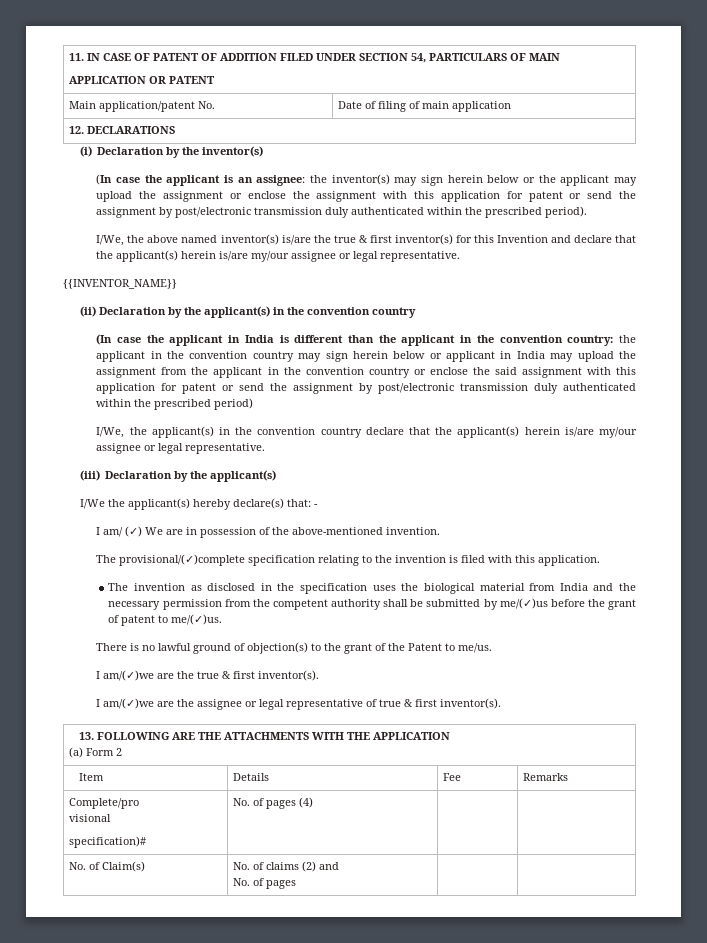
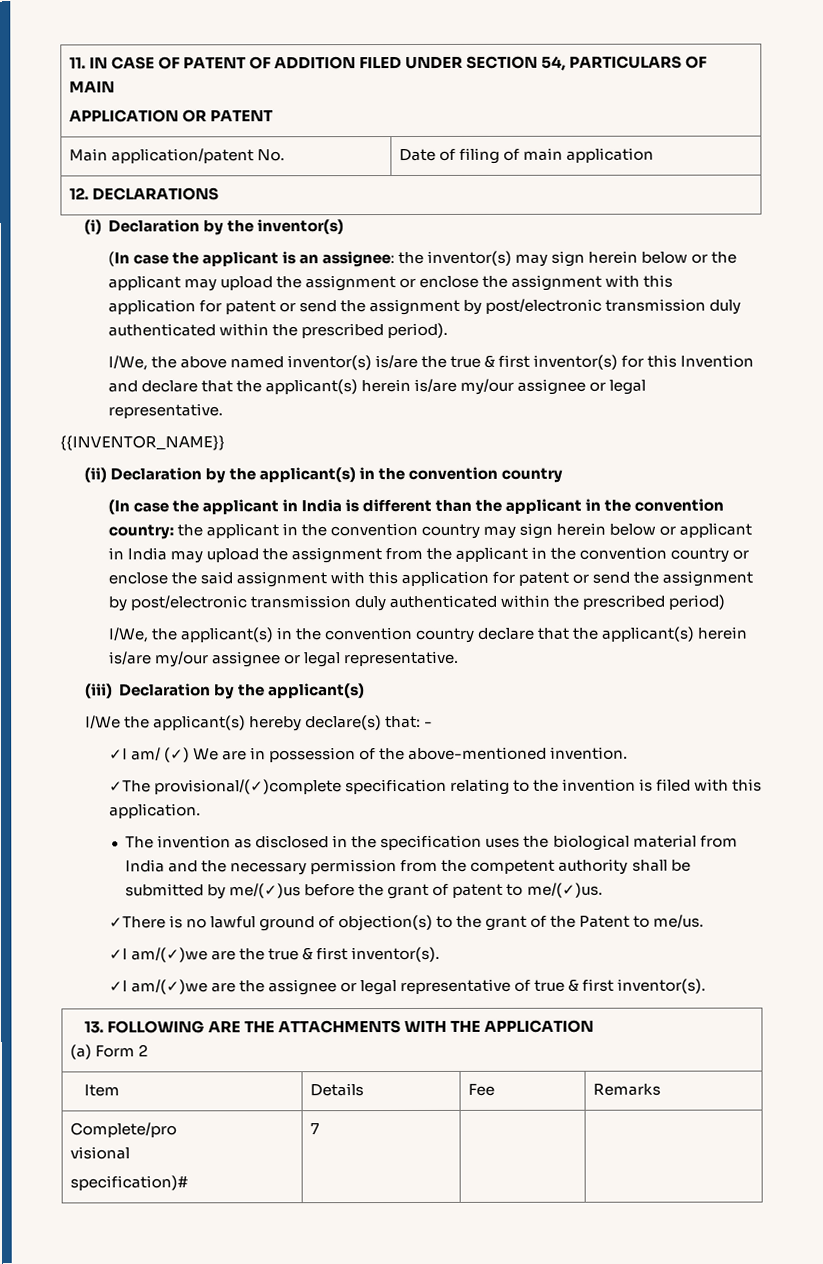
- I am/ (✓) We are in possession of the above-mentioned invention.
+ ✓I am/ (✓) We are in possession of the above-mentioned invention.
- The provisional/(✓)complete specification relating to the invention is filed with this application.
+ ✓The provisional/(✓)complete specification relating to the invention is filed with this application.
- There is no lawful ground of objection(s) to the grant of the Patent to me/us.
+ ✓There is no lawful ground of objection(s) to the grant of the Patent to me/us.
- I am/(✓)we are the true & first inventor(s).
+ ✓I am/(✓)we are the true & first inventor(s).
- I am/(✓)we are the assignee or legal representative of true & first inventor(s).
+ ✓I am/(✓)we are the assignee or legal representative of true & first inventor(s).
  Complete/pro
  visional
- specification)# | No. of pages (4) | |
- No. of Claim(s) | No. of claims (2) and
- No. of pages | |
+ specification)# | 7 | |

